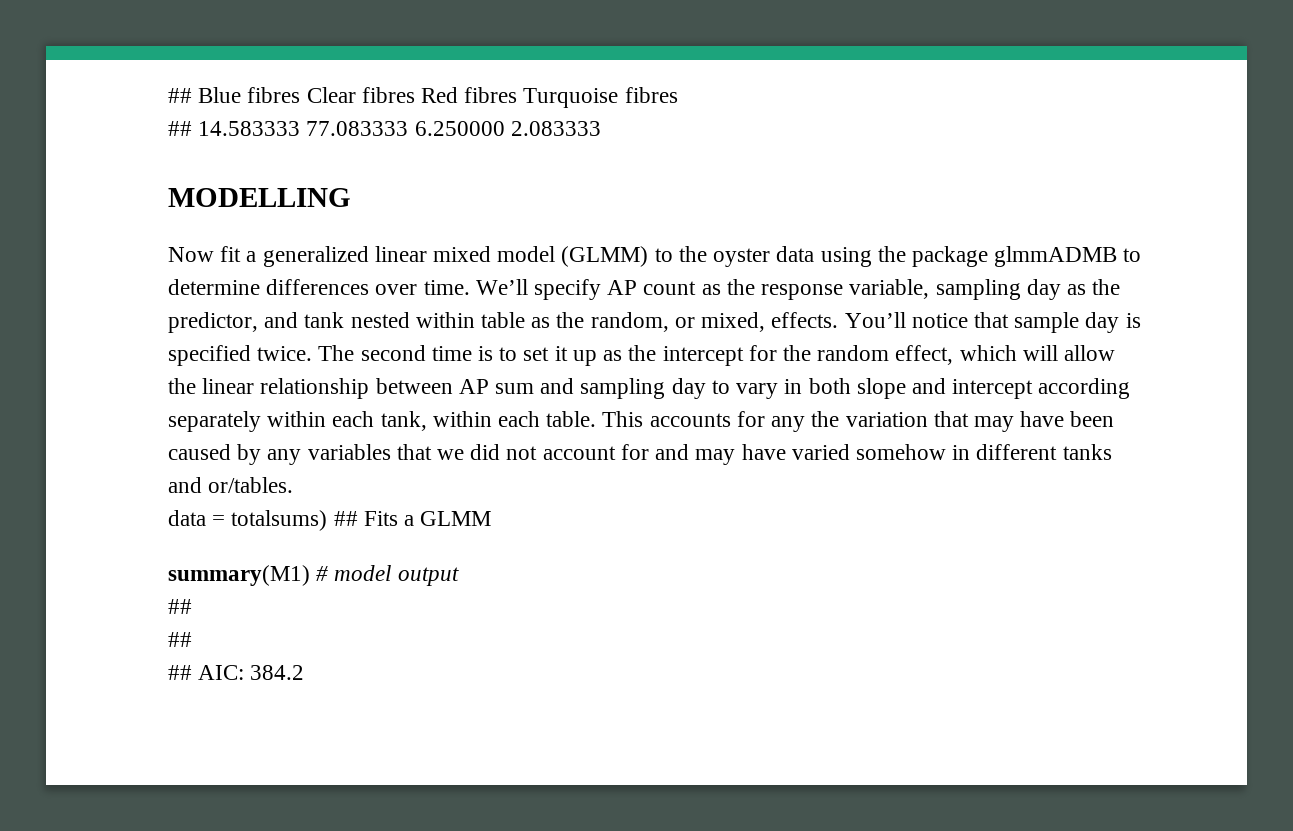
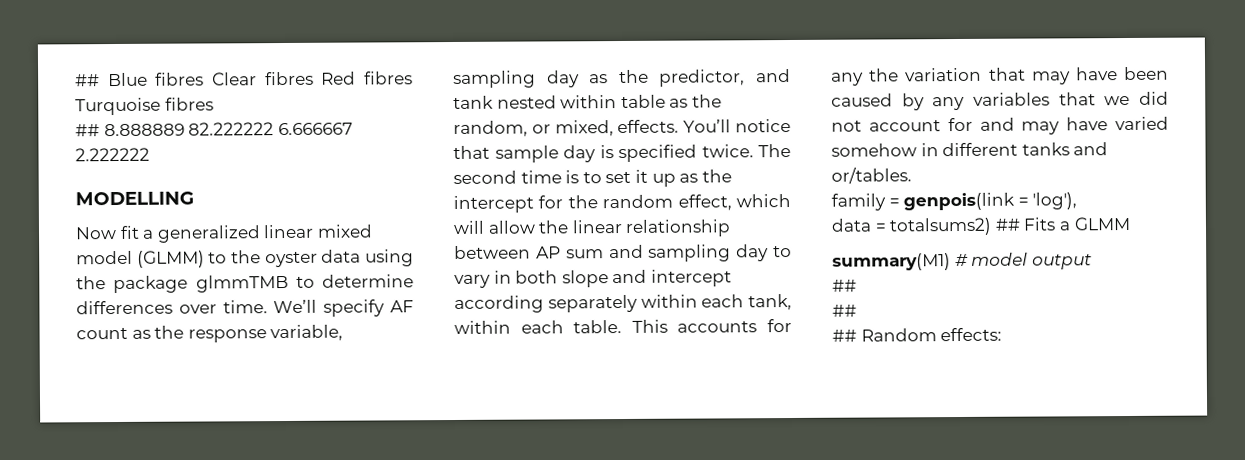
- ## 14.583333 77.083333 6.250000 2.083333
+ ## 8.888889 82.222222 6.666667 2.222222
- Now fit a generalized linear mixed model (GLMM) to the oyster data using the package glmmADMB to determine differences over time.
+ Now fit a generalized linear mixed model (GLMM) to the oyster data using the package glmmTMB to determine differences over time.
- We’ll specify AP count as the response variable, sampling day as the predictor, and tank nested within table as the random, or mixed, effects.
+ We’ll specify AF count as the response variable, sampling day as the predictor, and tank nested within table as the random, or mixed, effects.
+ family = genpois(link = 'log'),
- data = totalsums) ## Fits a GLMM
+ data = totalsums2) ## Fits a GLMM
- ## AIC: 384.2
+ ## Random effects:

